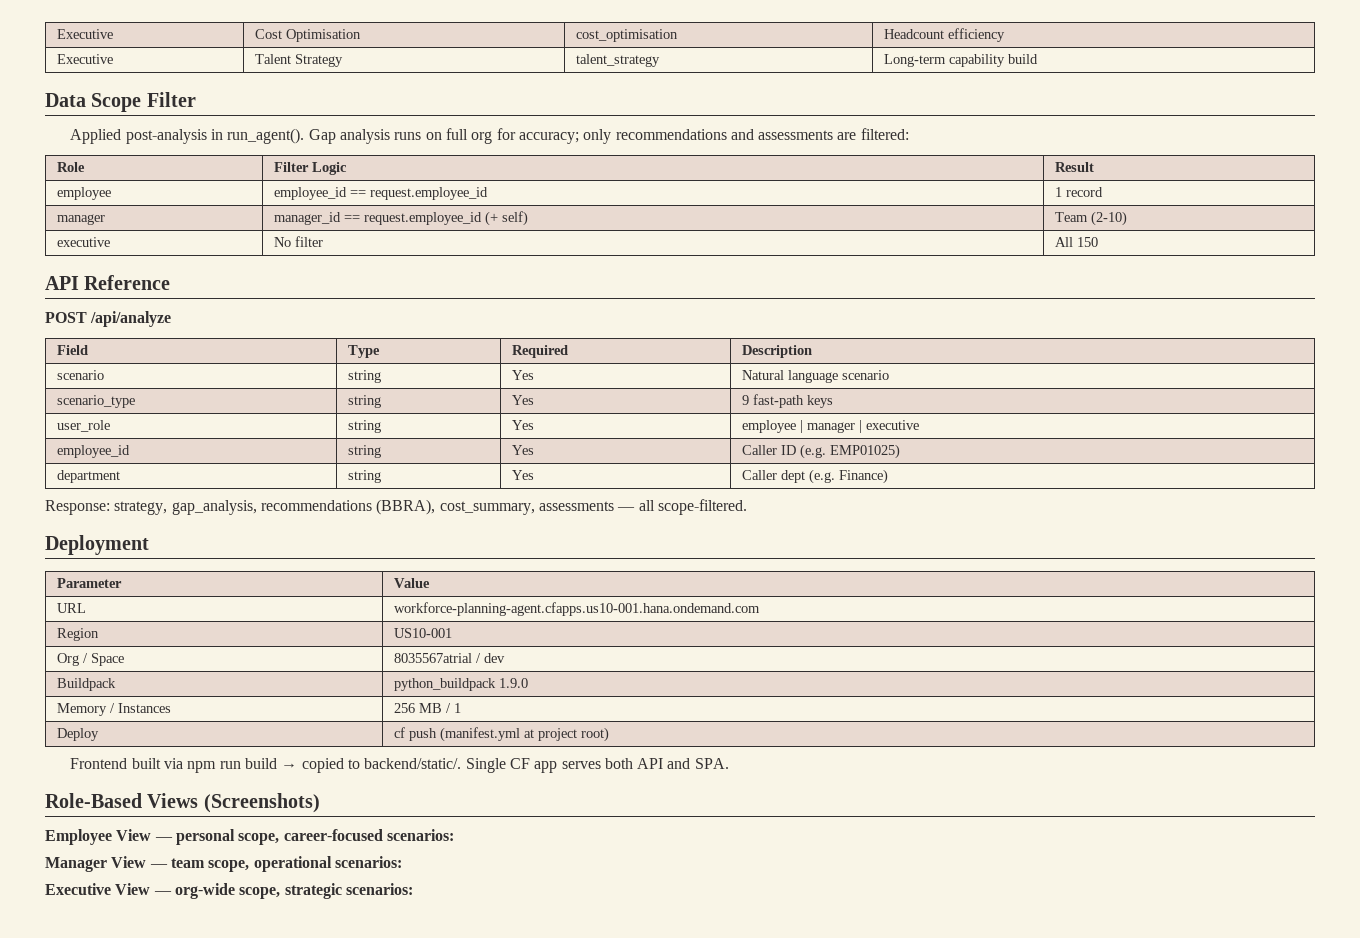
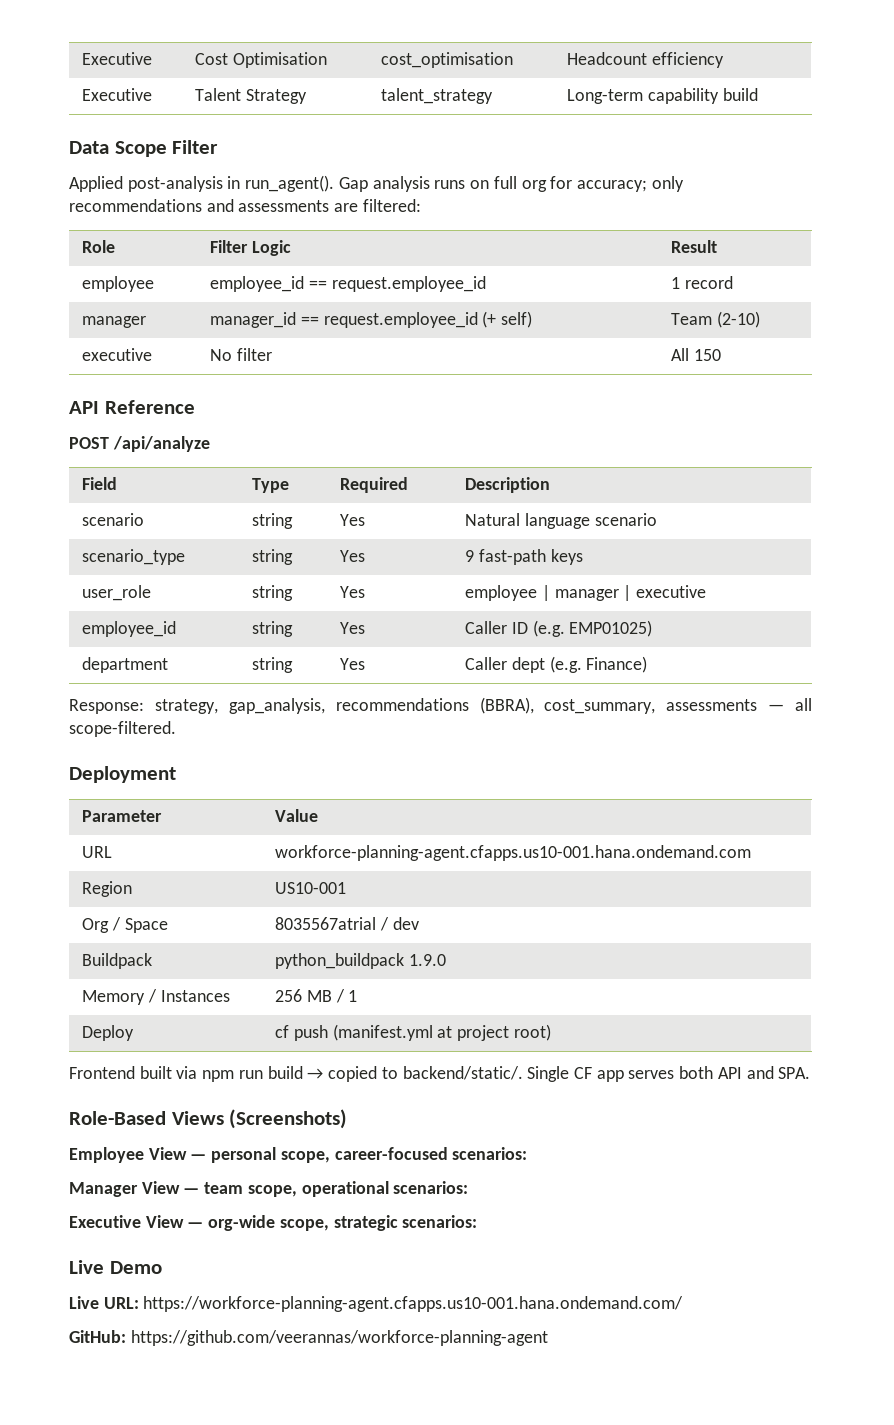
+ Live Demo
+ Live URL: https://workforce-planning-agent.cfapps.us10-001.hana.ondemand.com/
+ GitHub: https://github.com/veerannas/workforce-planning-agent

